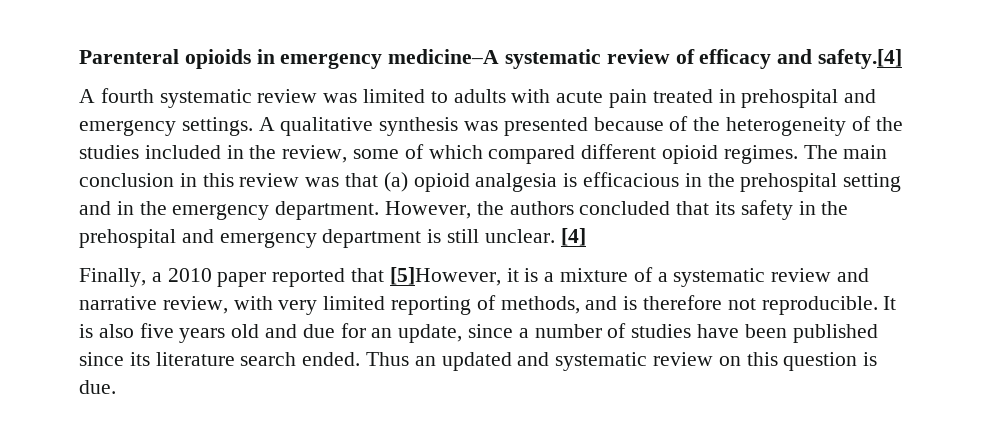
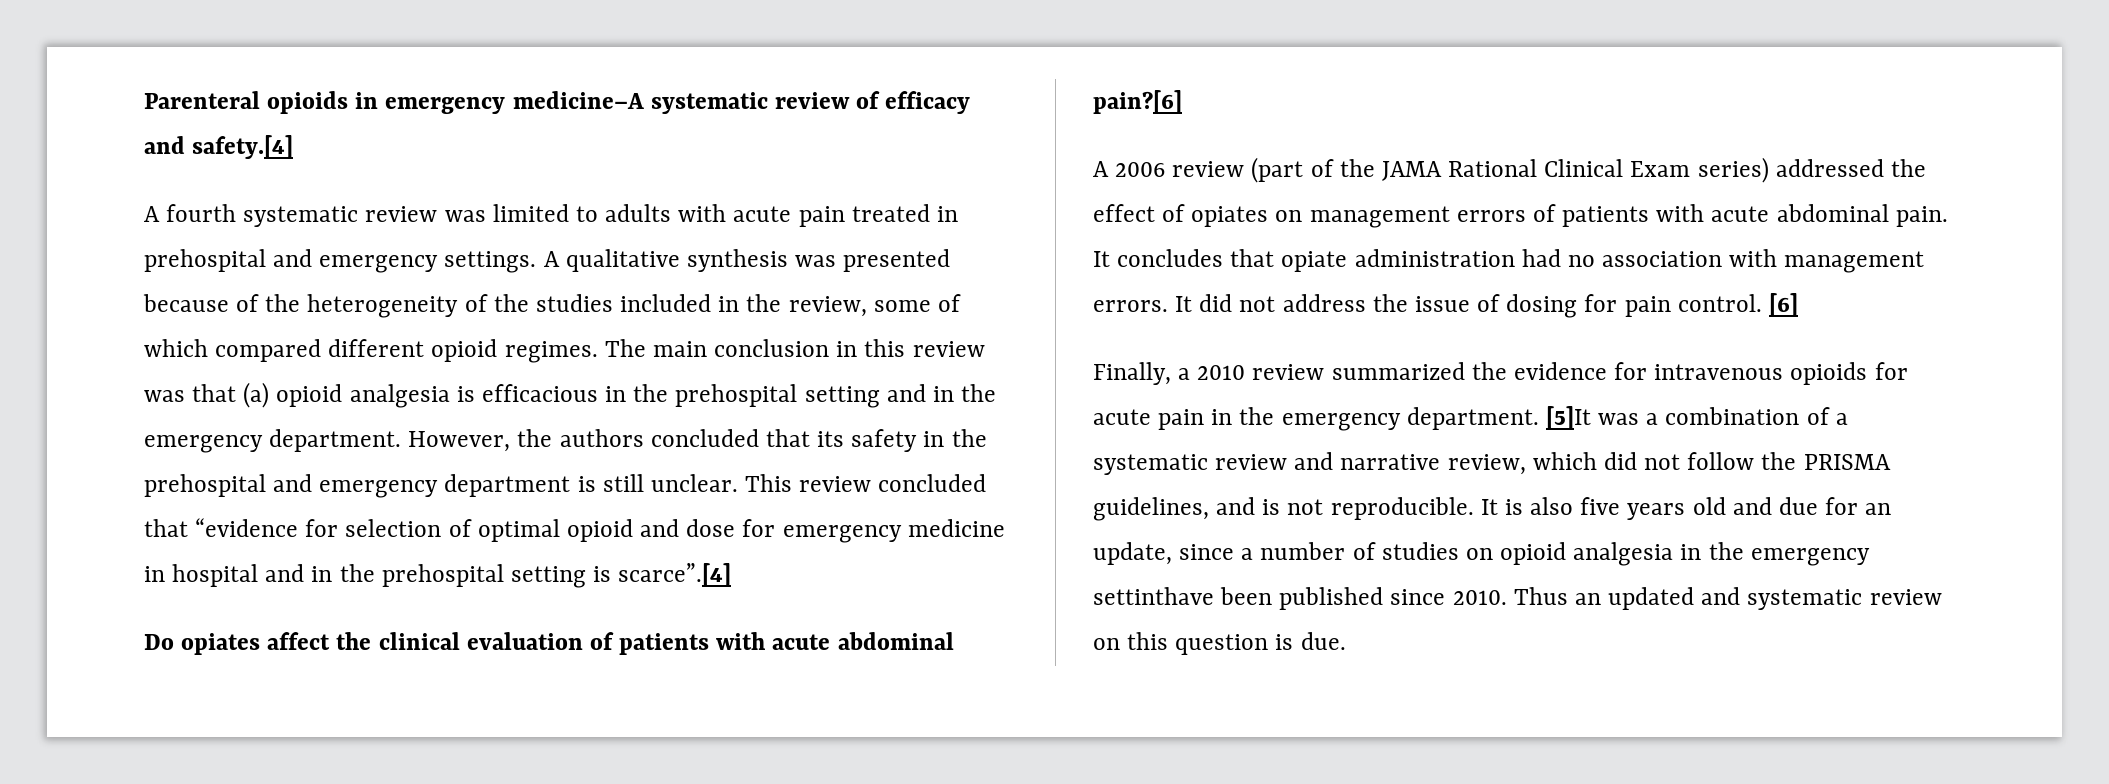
- [4]
- Finally, a 2010 paper reported that [5]However, it is a mixture of a systematic review and narrative review, with very limited reporting of methods, and is therefore not reproducible.
+ This review concluded that “evidence for selection of optimal opioid and dose for emergency medicine in hospital and in the prehospital setting is scarce”.[4]
+ Do opiates affect the clinical evaluation of patients with acute abdominal pain?[6]
+ A 2006 review (part of the JAMA Rational Clinical Exam series) addressed the effect of opiates on management errors of patients with acute abdominal pain. It concludes that opiate administration had no association with management errors. It did not address the issue of dosing for pain control. [6]
+ Finally, a 2010 review summarized the evidence for intravenous opioids for acute pain in the emergency department. [5]It was a combination of a systematic review and narrative review, which did not follow the PRISMA guidelines, and is not reproducible.
- It is also five years old and due for an update, since a number of studies have been published since its literature search ended.
+ It is also five years old and due for an update, since a number of studies on opioid analgesia in the emergency settinthave been published since 2010.

